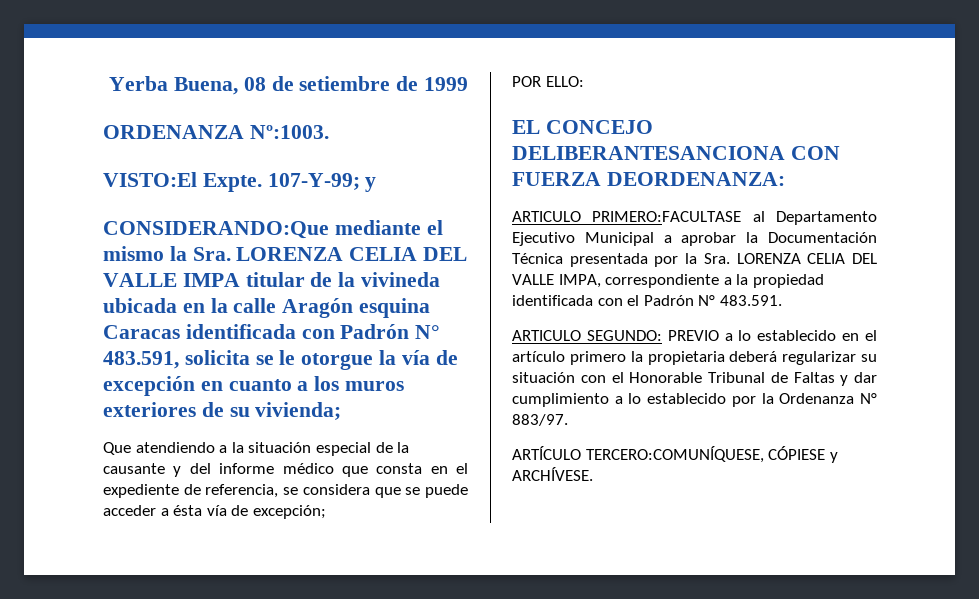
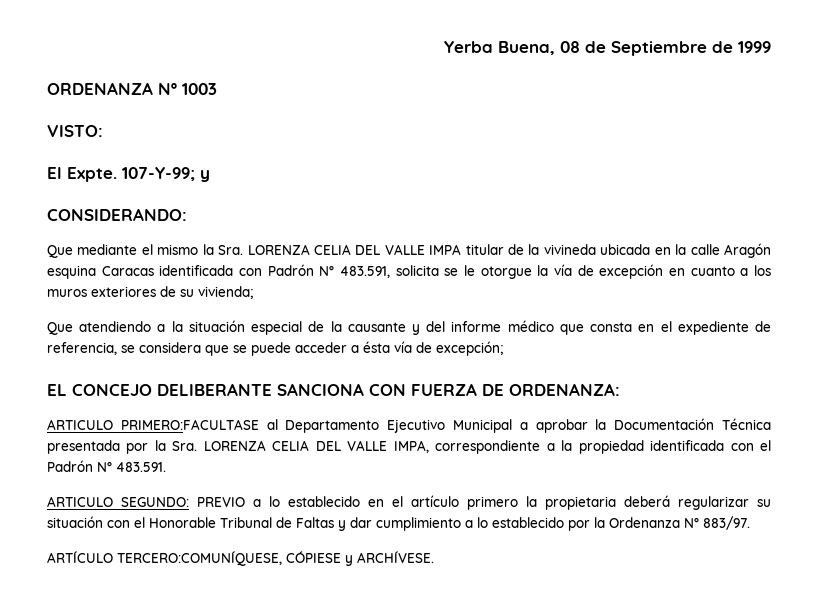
- Yerba Buena, 08 de setiembre de 1999
+ Yerba Buena, 08 de Septiembre de 1999
- ORDENANZA Nº:1003.
- VISTO:El Expte.
+ ORDENANZA Nº 1003
+ VISTO:
+ El Expte.
- CONSIDERANDO:Que mediante el mismo la Sra. LORENZA CELIA DEL VALLE IMPA titular de la vivineda ubicada en la calle Aragón esquina Caracas identificada con Padrón N° 483.591, solicita se le otorgue la vía de excepción en cuanto a los muros exteriores de su vivienda;
+ CONSIDERANDO:
+ Que mediante el mismo la Sra. LORENZA CELIA DEL VALLE IMPA titular de la vivineda ubicada en la calle Aragón esquina Caracas identificada con Padrón N° 483.591, solicita se le otorgue la vía de excepción en cuanto a los muros exteriores de su vivienda;
- POR ELLO:
- EL CONCEJO DELIBERANTESANCIONA CON FUERZA DEORDENANZA:
+ EL CONCEJO DELIBERANTE SANCIONA CON FUERZA DE ORDENANZA:

